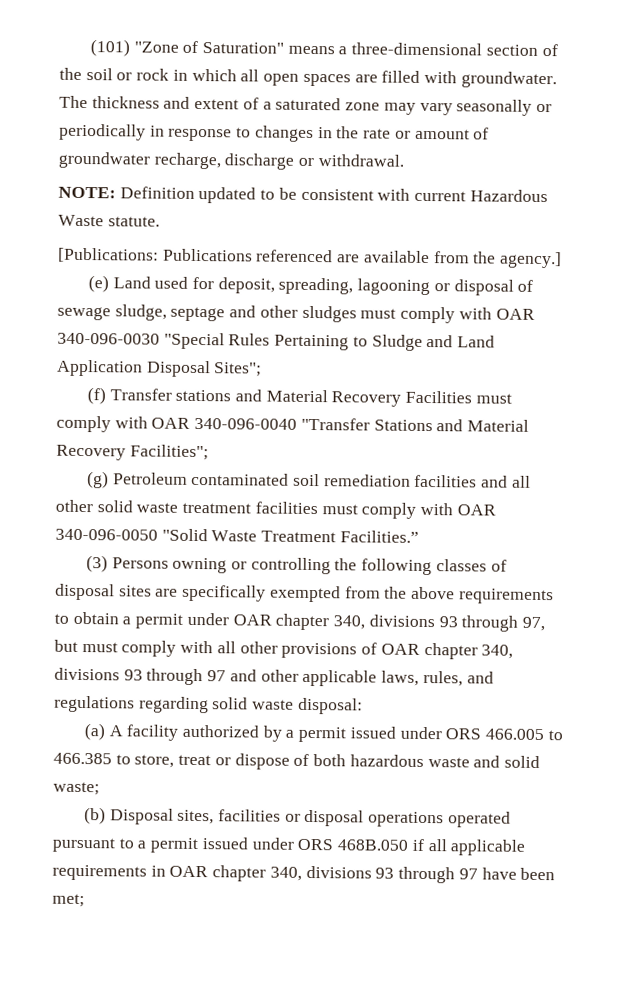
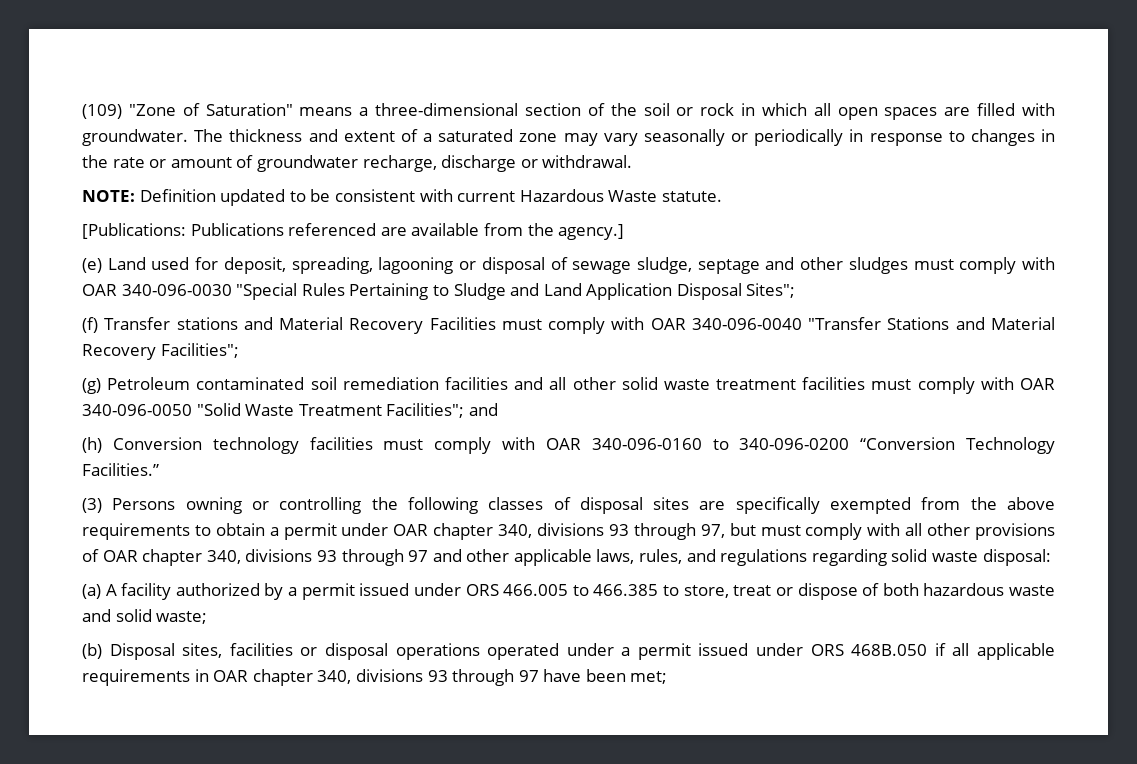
- (101) "Zone of Saturation" means a three-dimensional section of the soil or rock in which all open spaces are filled with groundwater.
+ (109) "Zone of Saturation" means a three-dimensional section of the soil or rock in which all open spaces are filled with groundwater.
- (g) Petroleum contaminated soil remediation facilities and all other solid waste treatment facilities must comply with OAR 340-096-0050 "Solid Waste Treatment Facilities.”
+ (g) Petroleum contaminated soil remediation facilities and all other solid waste treatment facilities must comply with OAR 340-096-0050 "Solid Waste Treatment Facilities"; and
+ (h) Conversion technology facilities must comply with OAR 340-096-0160 to 340-096-0200 “Conversion Technology Facilities.”
- (b) Disposal sites, facilities or disposal operations operated pursuant to a permit issued under ORS 468B.050 if all applicable requirements in OAR chapter 340, divisions 93 through 97 have been met;
+ (b) Disposal sites, facilities or disposal operations operated under a permit issued under ORS 468B.050 if all applicable requirements in OAR chapter 340, divisions 93 through 97 have been met;

